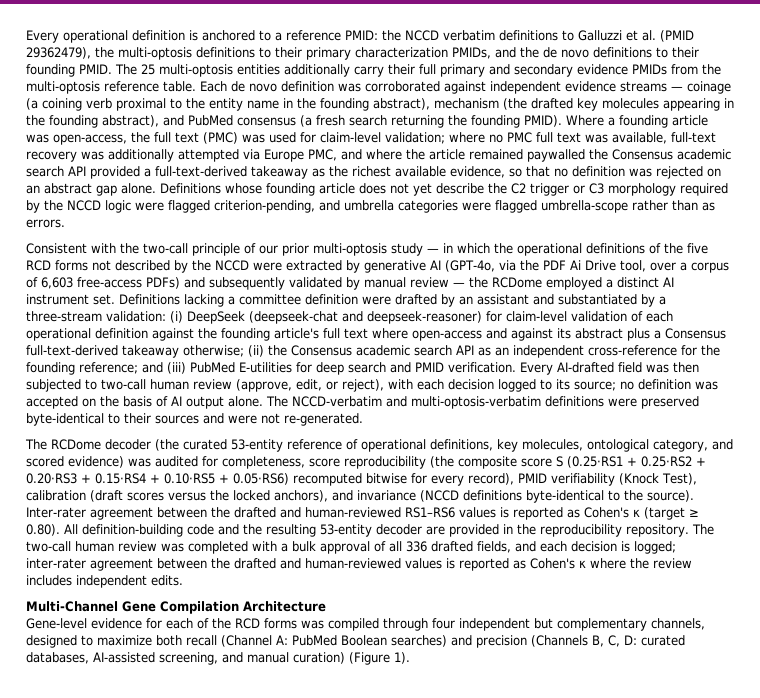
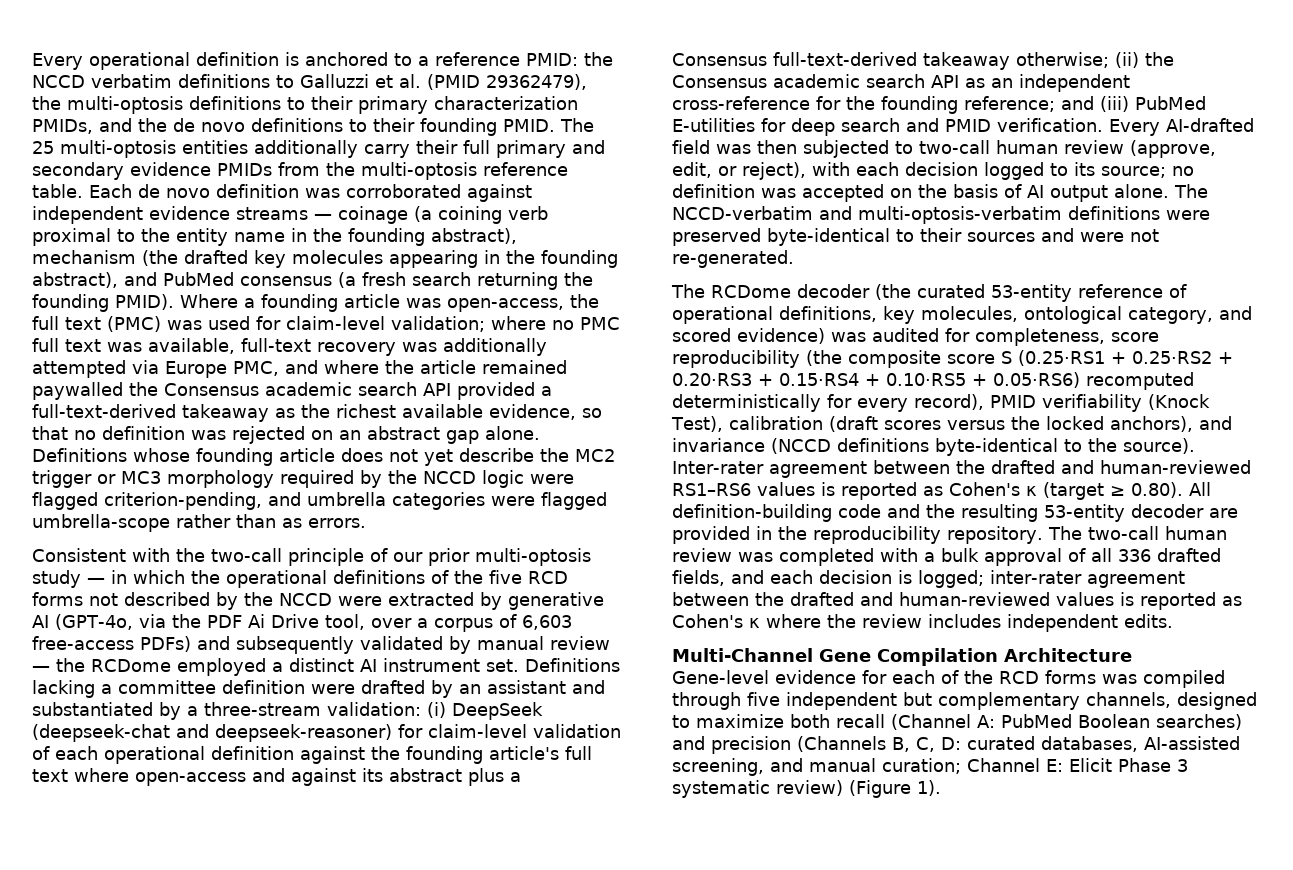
- Definitions whose founding article does not yet describe the C2 trigger or C3 morphology required by the NCCD logic were flagged criterion-pending, and umbrella categories were flagged umbrella-scope rather than as errors.
+ Definitions whose founding article does not yet describe the MC2 trigger or MC3 morphology required by the NCCD logic were flagged criterion-pending, and umbrella categories were flagged umbrella-scope rather than as errors.
- The RCDome decoder (the curated 53-entity reference of operational definitions, key molecules, ontological category, and scored evidence) was audited for completeness, score reproducibility (the composite score S (0.25·RS1 + 0.25·RS2 + 0.20·RS3 + 0.15·RS4 + 0.10·RS5 + 0.05·RS6) recomputed bitwise for every record), PMID verifiability (Knock Test), calibration (draft scores versus the locked anchors), and invariance (NCCD definitions byte-identical to the source).
+ The RCDome decoder (the curated 53-entity reference of operational definitions, key molecules, ontological category, and scored evidence) was audited for completeness, score reproducibility (the composite score S (0.25·RS1 + 0.25·RS2 + 0.20·RS3 + 0.15·RS4 + 0.10·RS5 + 0.05·RS6) recomputed deterministically for every record), PMID verifiability (Knock Test), calibration (draft scores versus the locked anchors), and invariance (NCCD definitions byte-identical to the source).
- Gene-level evidence for each of the RCD forms was compiled through four independent but complementary channels, designed to maximize both recall (Channel A: PubMed Boolean searches) and precision (Channels B, C, D: curated databases, AI-assisted screening, and manual curation) (Figure 1).
+ Gene-level evidence for each of the RCD forms was compiled through five independent but complementary channels, designed to maximize both recall (Channel A: PubMed Boolean searches) and precision (Channels B, C, D: curated databases, AI-assisted screening, and manual curation; Channel E: Elicit Phase 3 systematic review) (Figure 1).

